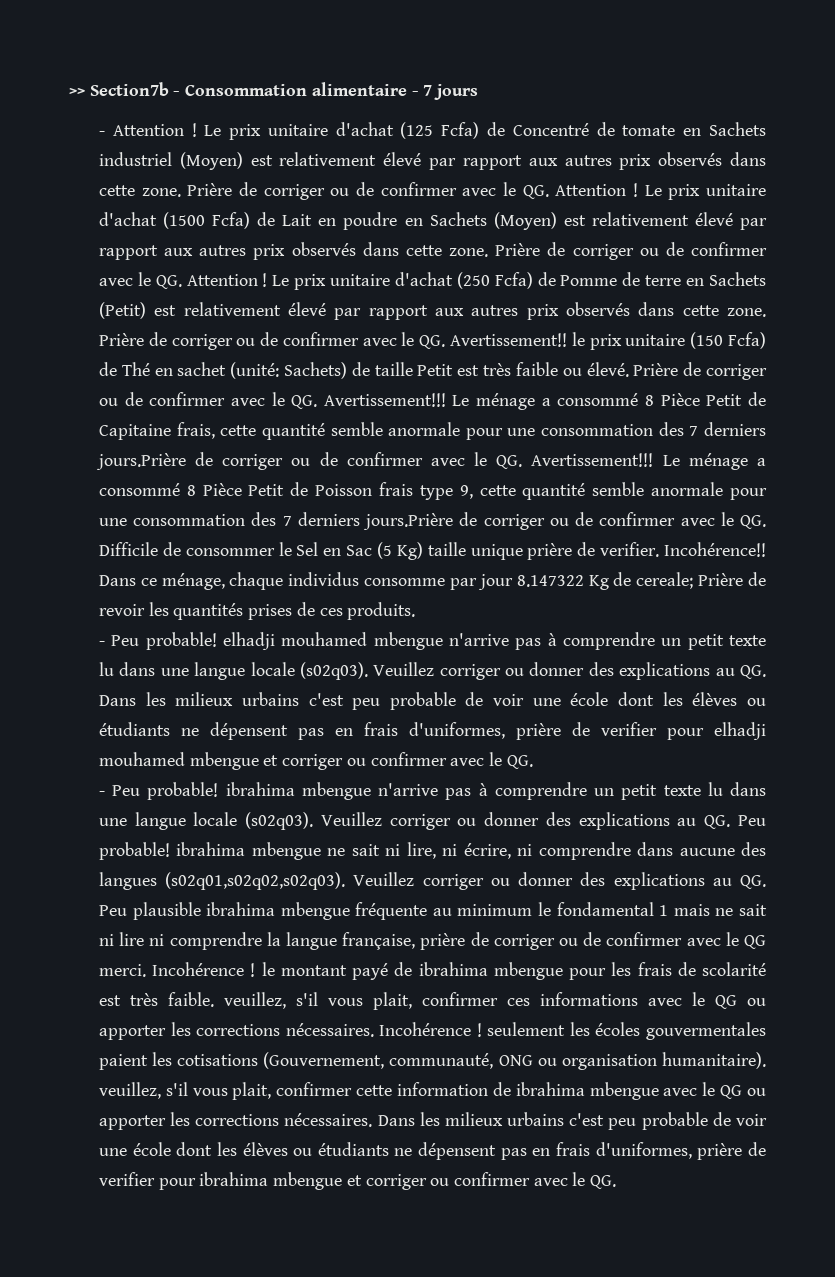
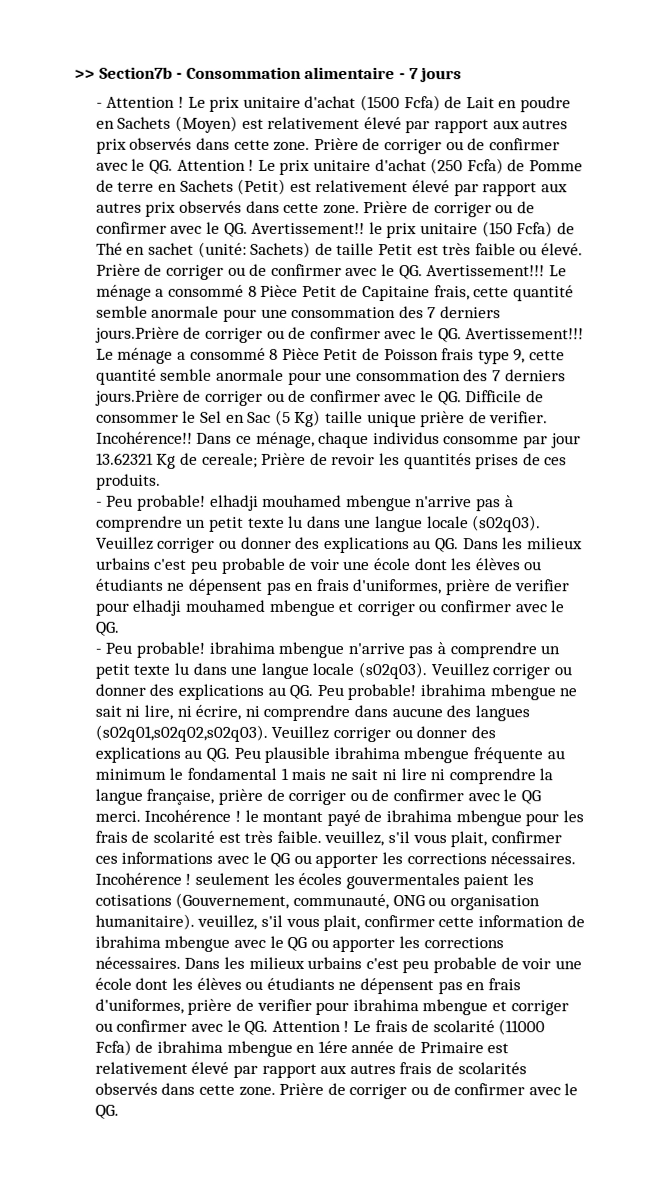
- Le prix unitaire d'achat (125 Fcfa) de Concentré de tomate en Sachets industriel (Moyen) est relativement élevé par rapport aux autres prix observés dans cette zone. Prière de corriger ou de confirmer avec le QG. Attention ! Le prix unitaire d'achat (1500 Fcfa) de Lait en poudre en Sachets (Moyen) est relativement élevé par rapport aux autres prix observés dans cette zone.
+ Le prix unitaire d'achat (1500 Fcfa) de Lait en poudre en Sachets (Moyen) est relativement élevé par rapport aux autres prix observés dans cette zone.
- Dans ce ménage, chaque individus consomme par jour 8.147322 Kg de cereale; Prière de revoir les quantités prises de ces produits.
+ Dans ce ménage, chaque individus consomme par jour 13.62321 Kg de cereale; Prière de revoir les quantités prises de ces produits.
- Dans les milieux urbains c'est peu probable de voir une école dont les élèves ou étudiants ne dépensent pas en frais d'uniformes, prière de verifier pour ibrahima mbengue et corriger ou confirmer avec le QG.
+ Dans les milieux urbains c'est peu probable de voir une école dont les élèves ou étudiants ne dépensent pas en frais d'uniformes, prière de verifier pour ibrahima mbengue et corriger ou confirmer avec le QG. Attention ! Le frais de scolarité (11000 Fcfa) de ibrahima mbengue en 1ére année de Primaire est relativement élevé par rapport aux autres frais de scolarités observés dans cette zone. Prière de corriger ou de confirmer avec le QG.

